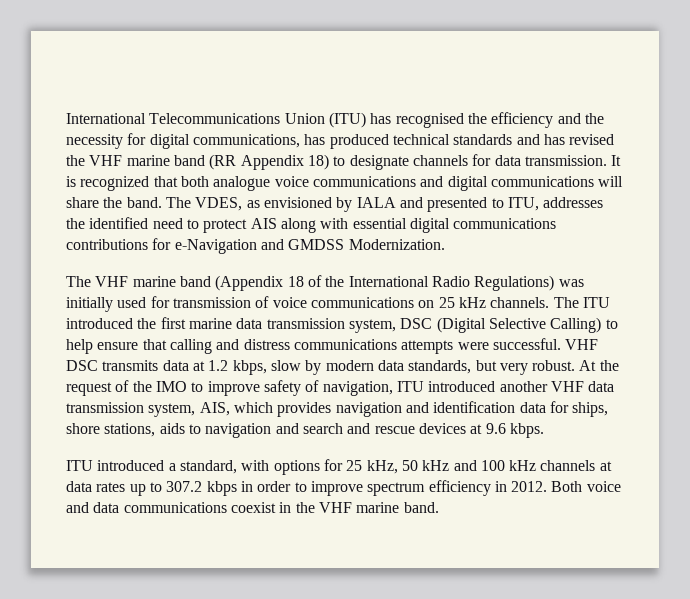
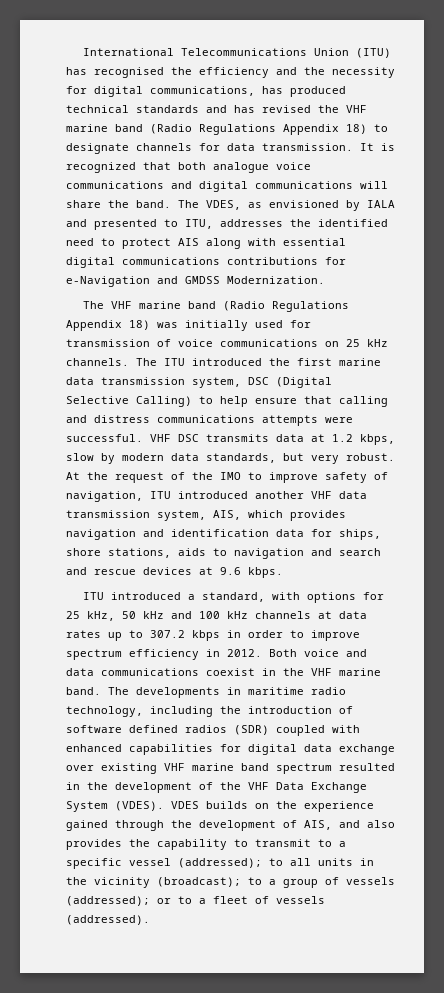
- International Telecommunications Union (ITU) has recognised the efficiency and the necessity for digital communications, has produced technical standards and has revised the VHF marine band (RR Appendix 18) to designate channels for data transmission.
+ International Telecommunications Union (ITU) has recognised the efficiency and the necessity for digital communications, has produced technical standards and has revised the VHF marine band (Radio Regulations Appendix 18) to designate channels for data transmission.
- The VHF marine band (Appendix 18 of the International Radio Regulations) was initially used for transmission of voice communications on 25 kHz channels.
+ The VHF marine band (Radio Regulations Appendix 18) was initially used for transmission of voice communications on 25 kHz channels.
+ The developments in maritime radio technology, including the introduction of software defined radios (SDR) coupled with enhanced capabilities for digital data exchange over existing VHF marine band spectrum resulted in the development of the VHF Data Exchange System (VDES). VDES builds on the experience gained through the development of AIS, and also provides the capability to transmit to a specific vessel (addressed); to all units in the vicinity (broadcast); to a group of vessels (addressed); or to a fleet of vessels (addressed).

